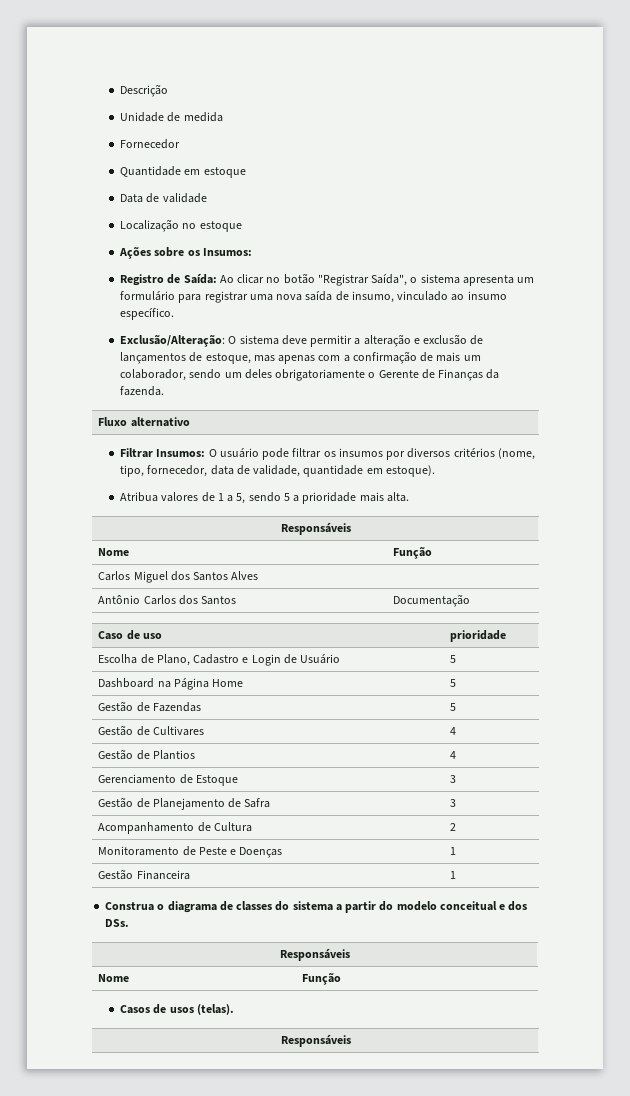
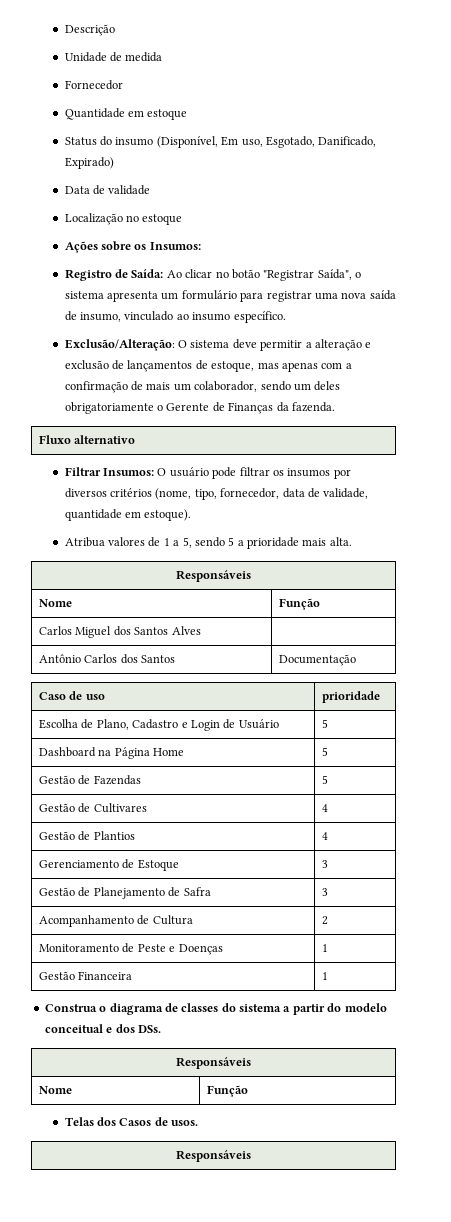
+ Status do insumo (Disponível, Em uso, Esgotado, Danificado, Expirado)
- Casos de usos (telas).
+ Telas dos Casos de usos.

